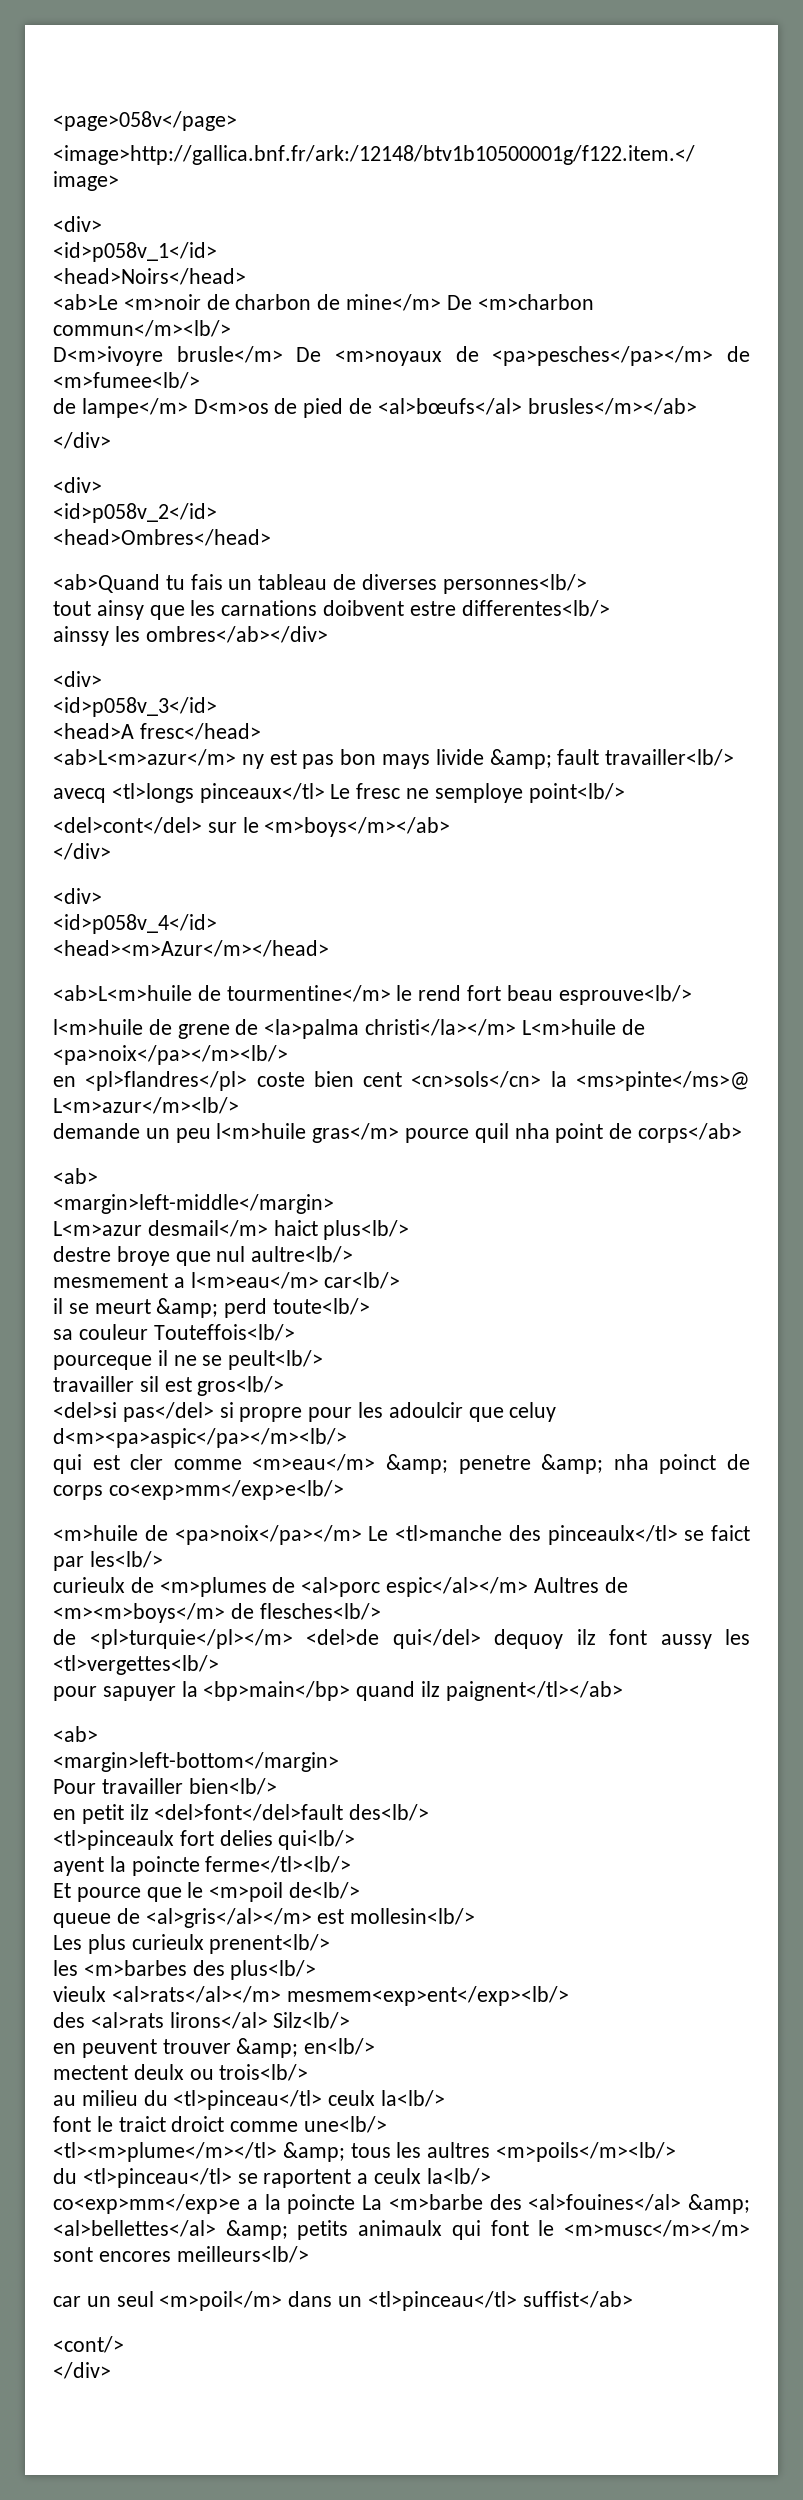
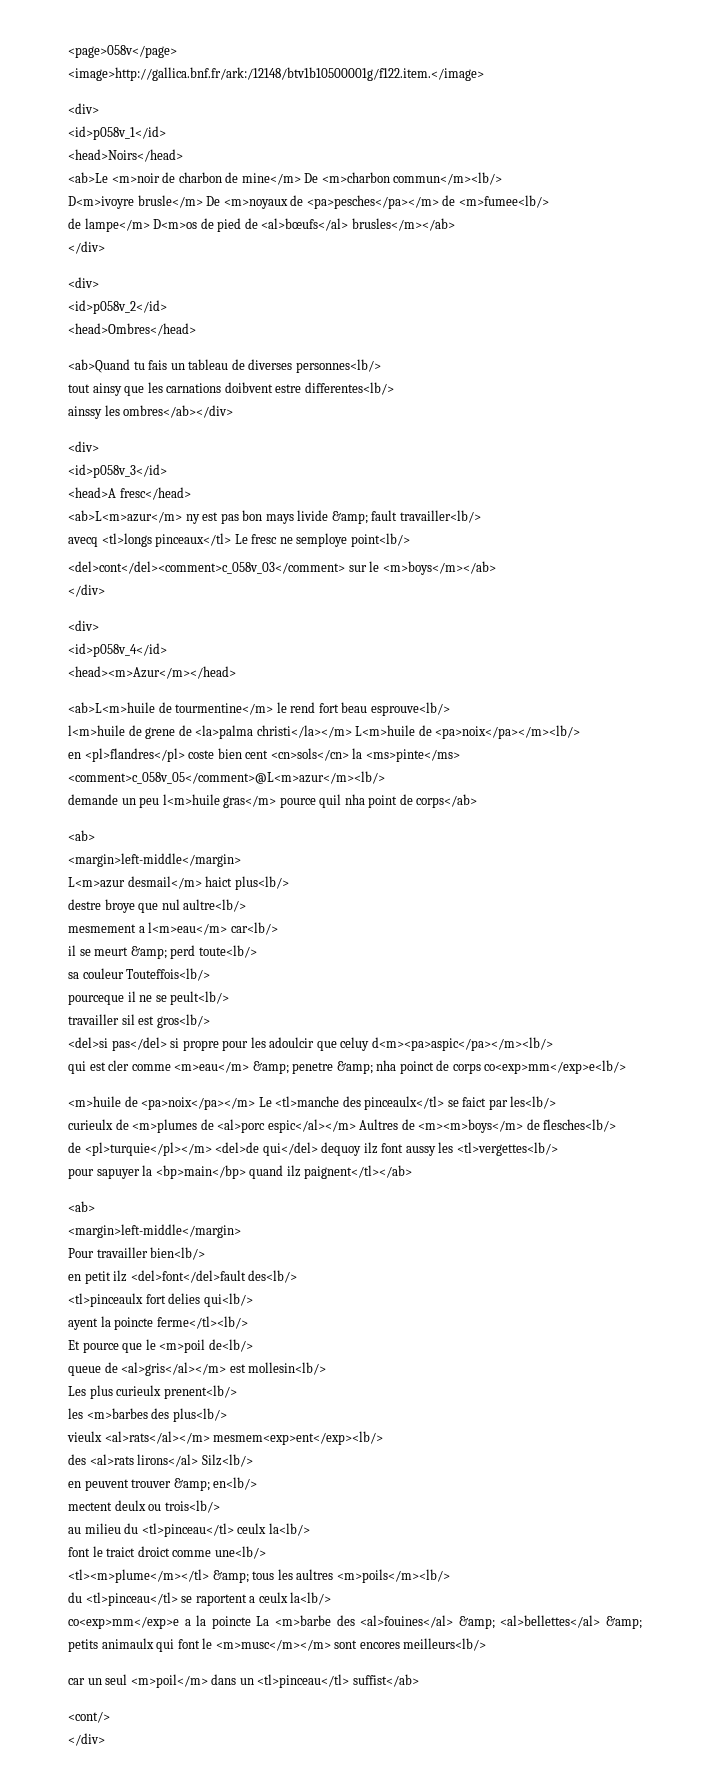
- <del>cont</del> sur le <m>boys</m></ab>
+ <del>cont</del><comment>c_058v_03</comment> sur le <m>boys</m></ab>
- en <pl>flandres</pl> coste bien cent <cn>sols</cn> la <ms>pinte</ms>@ L<m>azur</m><lb/>
+ en <pl>flandres</pl> coste bien cent <cn>sols</cn> la <ms>pinte</ms> <comment>c_058v_05</comment>@L<m>azur</m><lb/>
  pour sapuyer la <bp>main</bp> quand ilz paignent</tl></ab>
  <ab>
- <margin>left-bottom</margin>
+ <margin>left-middle</margin>

